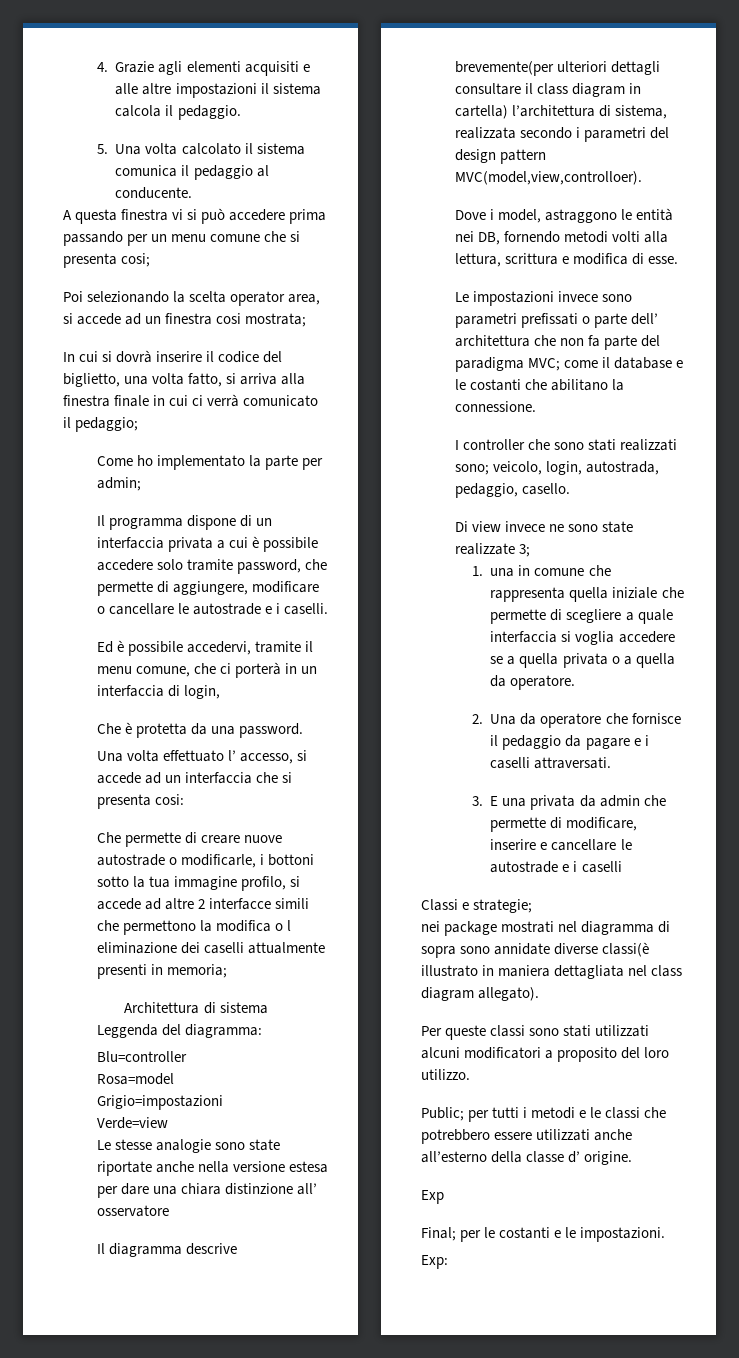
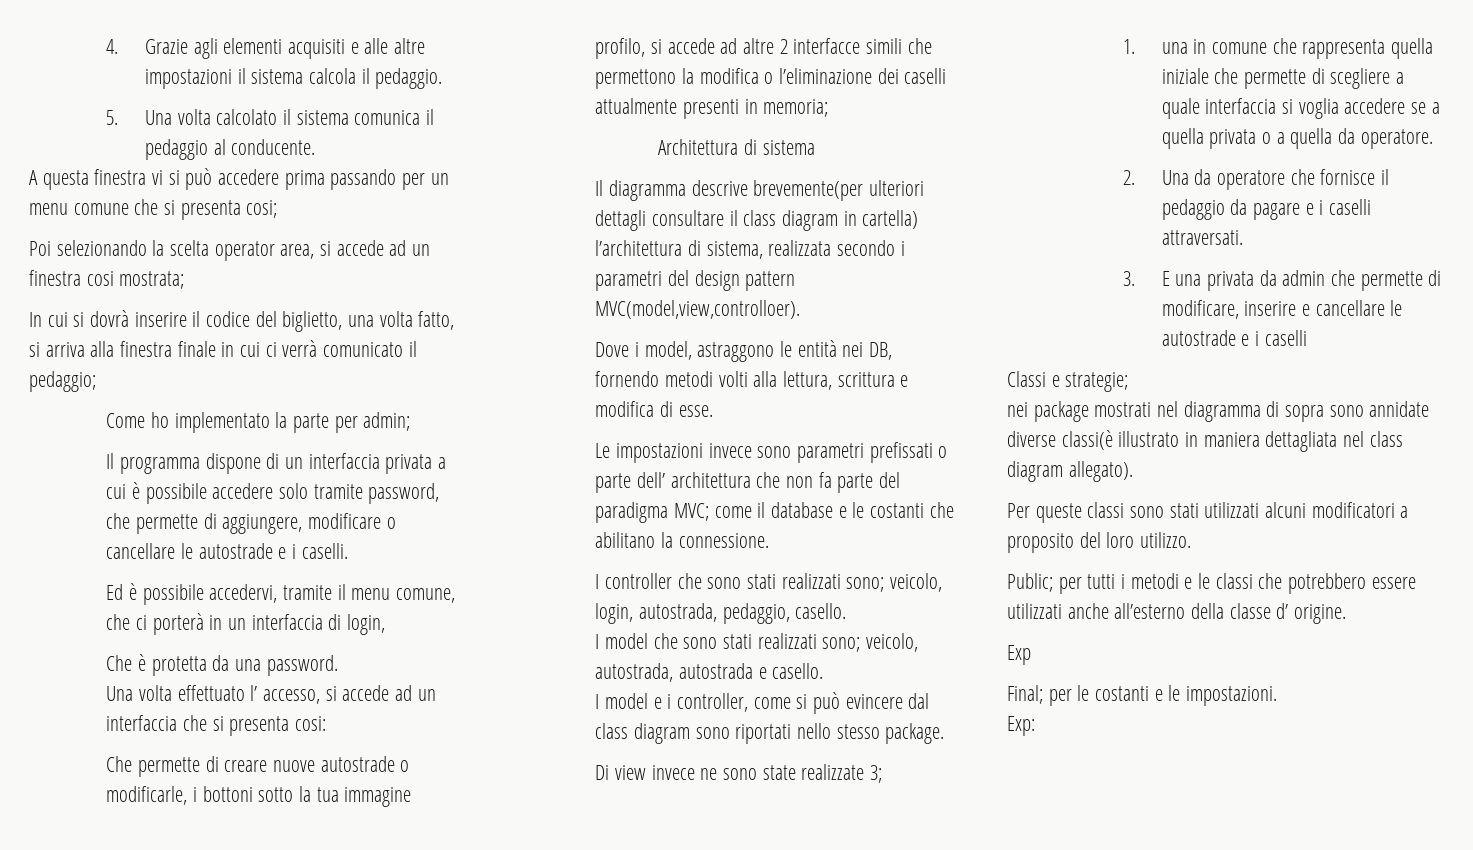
- Che permette di creare nuove autostrade o modificarle, i bottoni sotto la tua immagine profilo, si accede ad altre 2 interfacce simili che permettono la modifica o l eliminazione dei caselli attualmente presenti in memoria;
+ Che permette di creare nuove autostrade o modificarle, i bottoni sotto la tua immagine profilo, si accede ad altre 2 interfacce simili che permettono la modifica o l’eliminazione dei caselli attualmente presenti in memoria;
- Leggenda del diagramma:
- Blu=controller
- Rosa=model
- Grigio=impostazioni
- Verde=view
- Le stesse analogie sono state riportate anche nella versione estesa per dare una chiara distinzione all’ osservatore
+ I model che sono stati realizzati sono; veicolo, autostrada, autostrada e casello.
+ I model e i controller, come si può evincere dal class diagram sono riportati nello stesso package.

